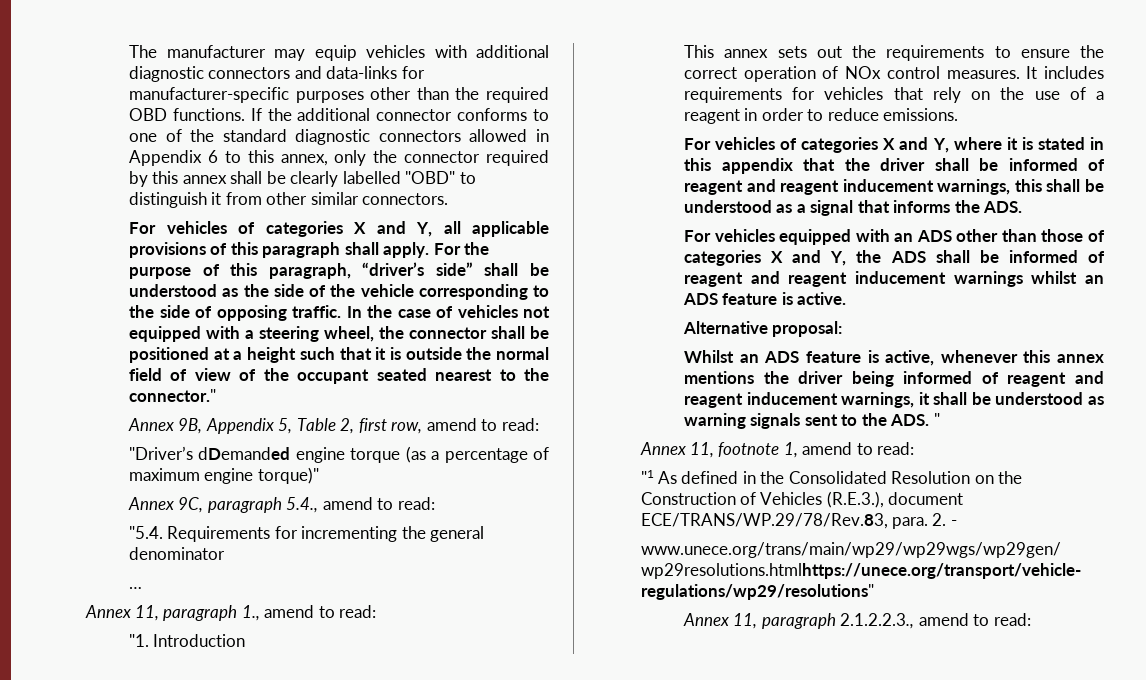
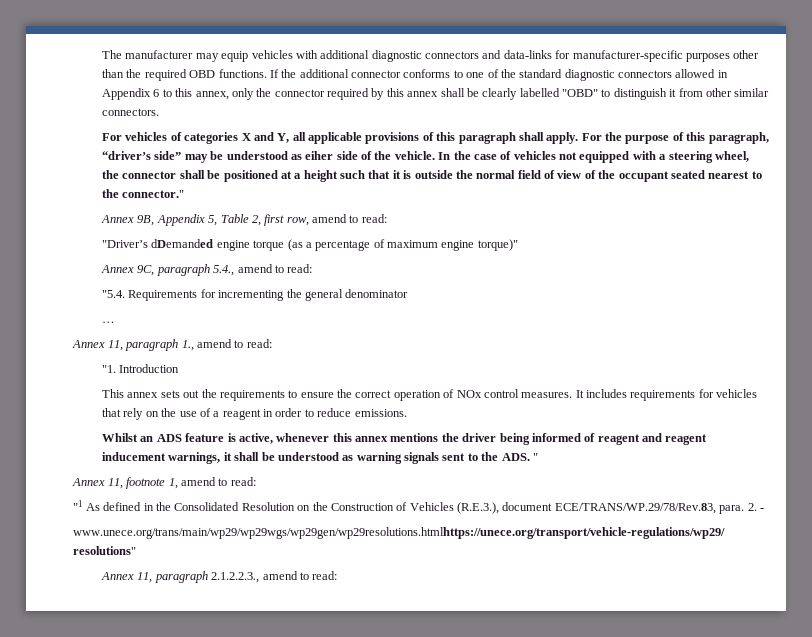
- For the purpose of this paragraph, “driver’s side” shall be understood as the side of the vehicle corresponding to the side of opposing traffic.
+ For the purpose of this paragraph, “driver’s side” may be understood as eiher side of the vehicle.
- For vehicles of categories X and Y, where it is stated in this appendix that the driver shall be informed of reagent and reagent inducement warnings, this shall be understood as a signal that informs the ADS.
- For vehicles equipped with an ADS other than those of categories X and Y, the ADS shall be informed of reagent and reagent inducement warnings whilst an ADS feature is active.
- Alternative proposal:

